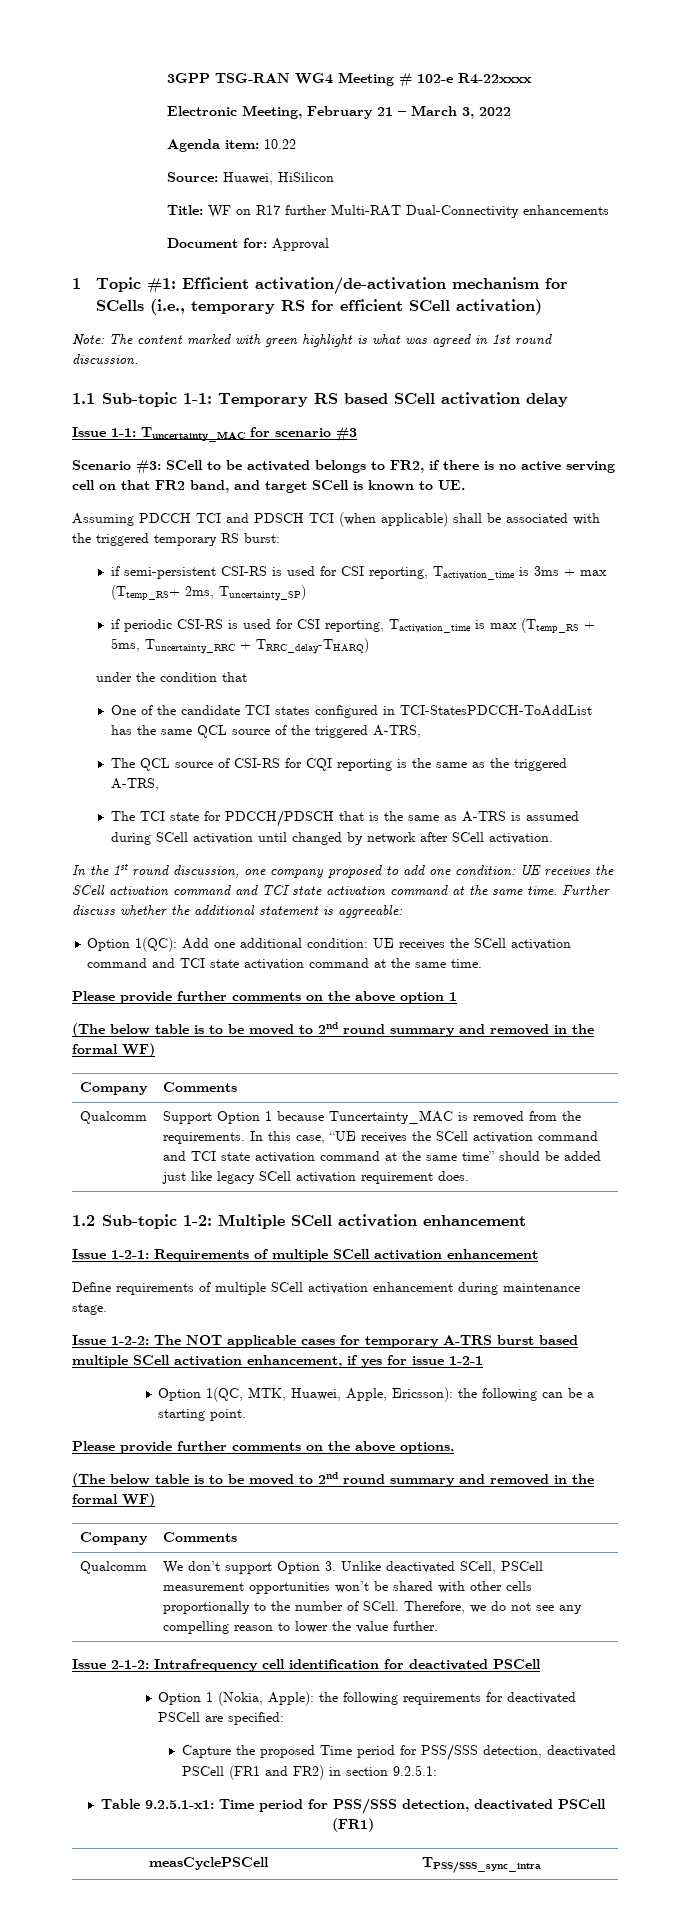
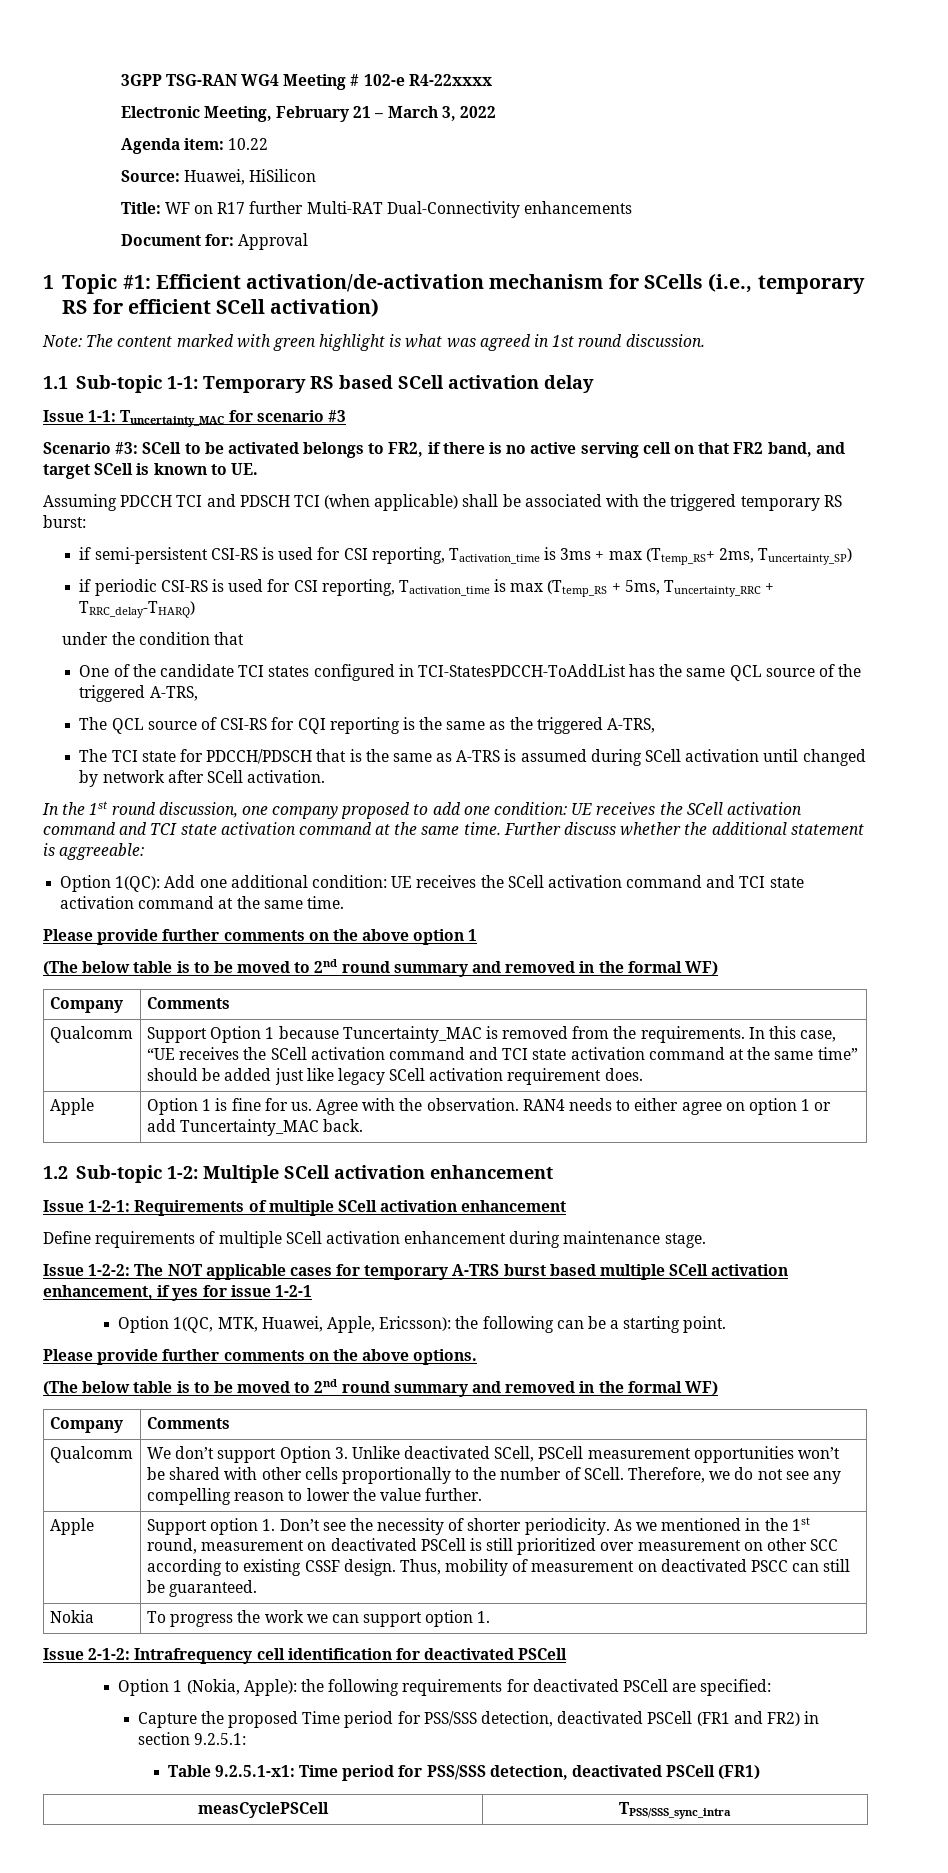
+ Apple | Option 1 is fine for us. Agree with the observation. RAN4 needs to either agree on option 1 or add Tuncertainty_MAC back.
+ Apple | Support option 1. Don’t see the necessity of shorter periodicity. As we mentioned in the 1st round, measurement on deactivated PSCell is still prioritized over measurement on other SCC according to existing CSSF design. Thus, mobility of measurement on deactivated PSCC can still be guaranteed.
+ Nokia | To progress the work we can support option 1.

